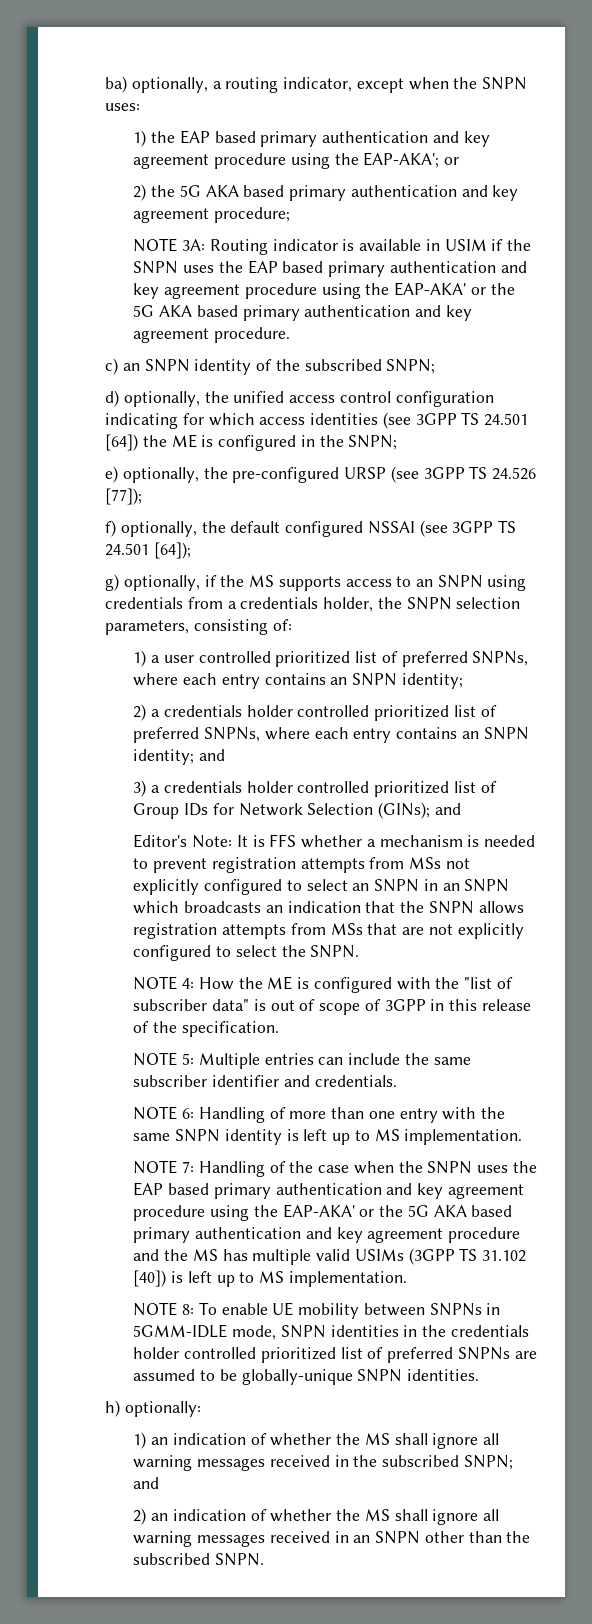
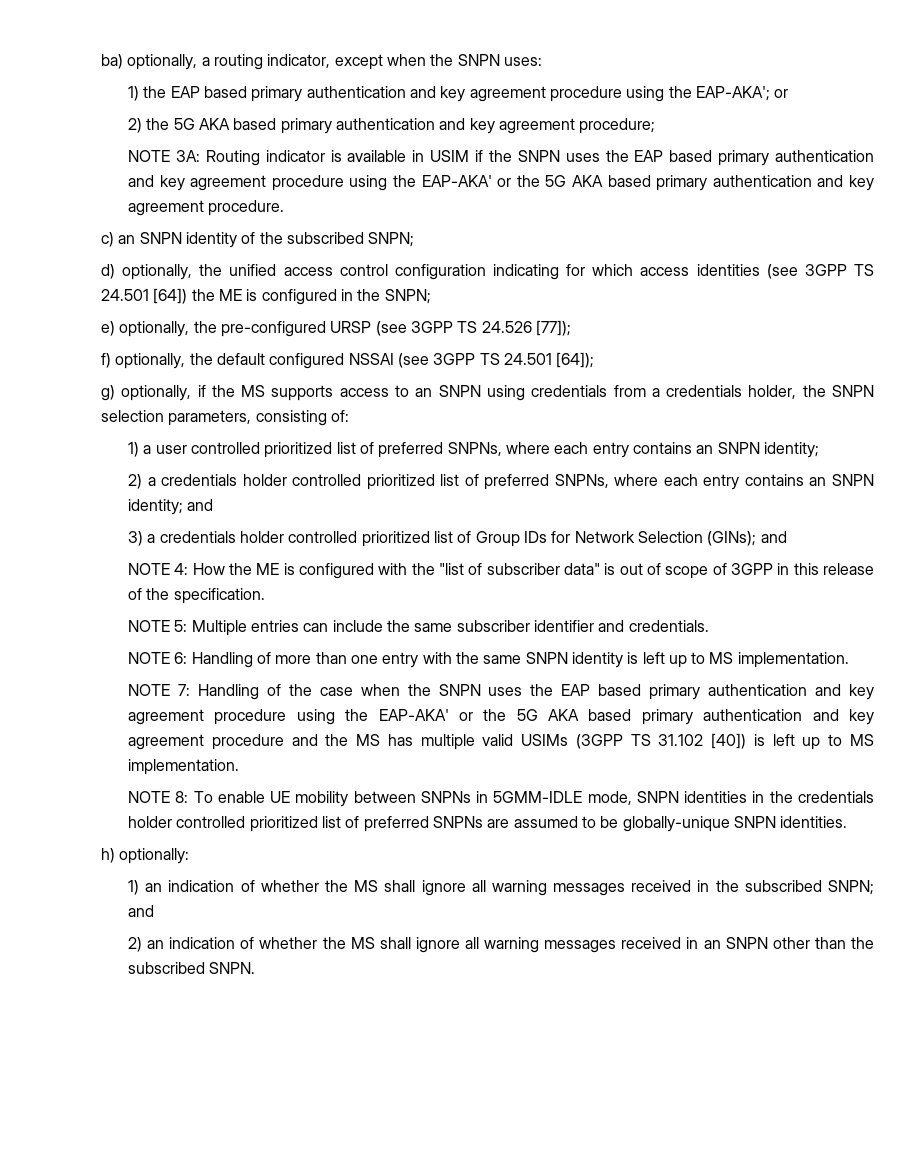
- Editor's Note: It is FFS whether a mechanism is needed to prevent registration attempts from MSs not explicitly configured to select an SNPN in an SNPN which broadcasts an indication that the SNPN allows registration attempts from MSs that are not explicitly configured to select the SNPN.

